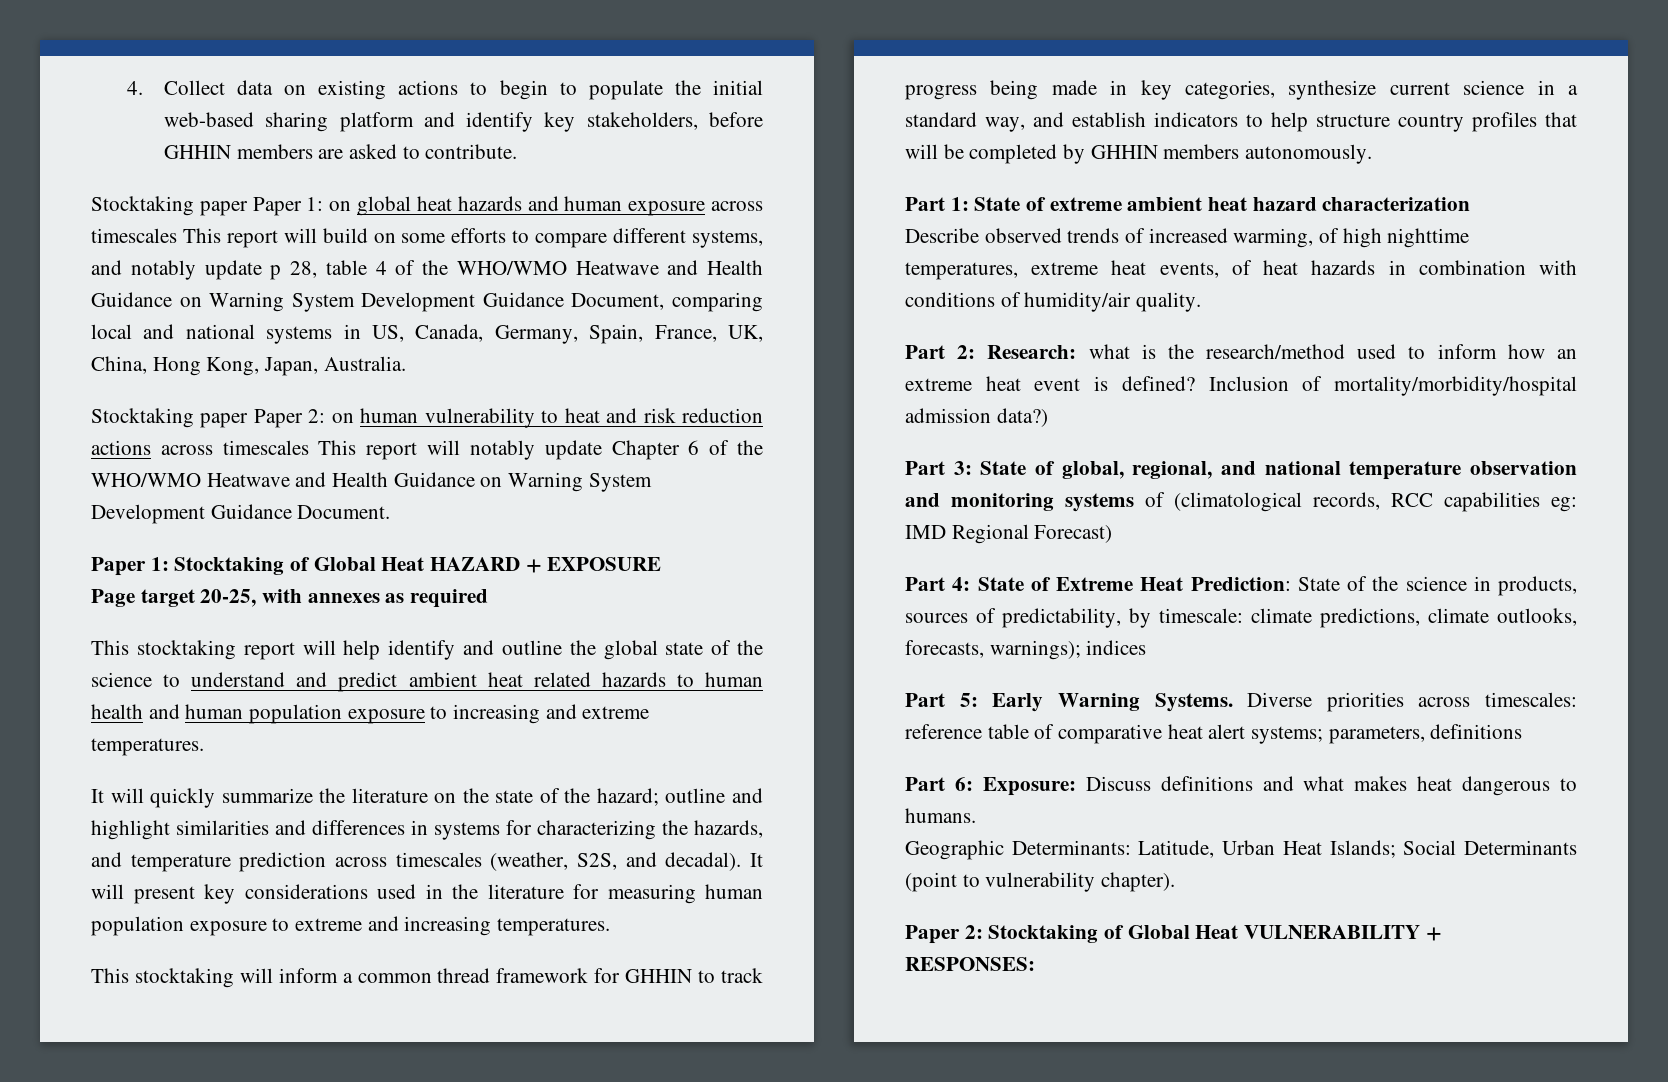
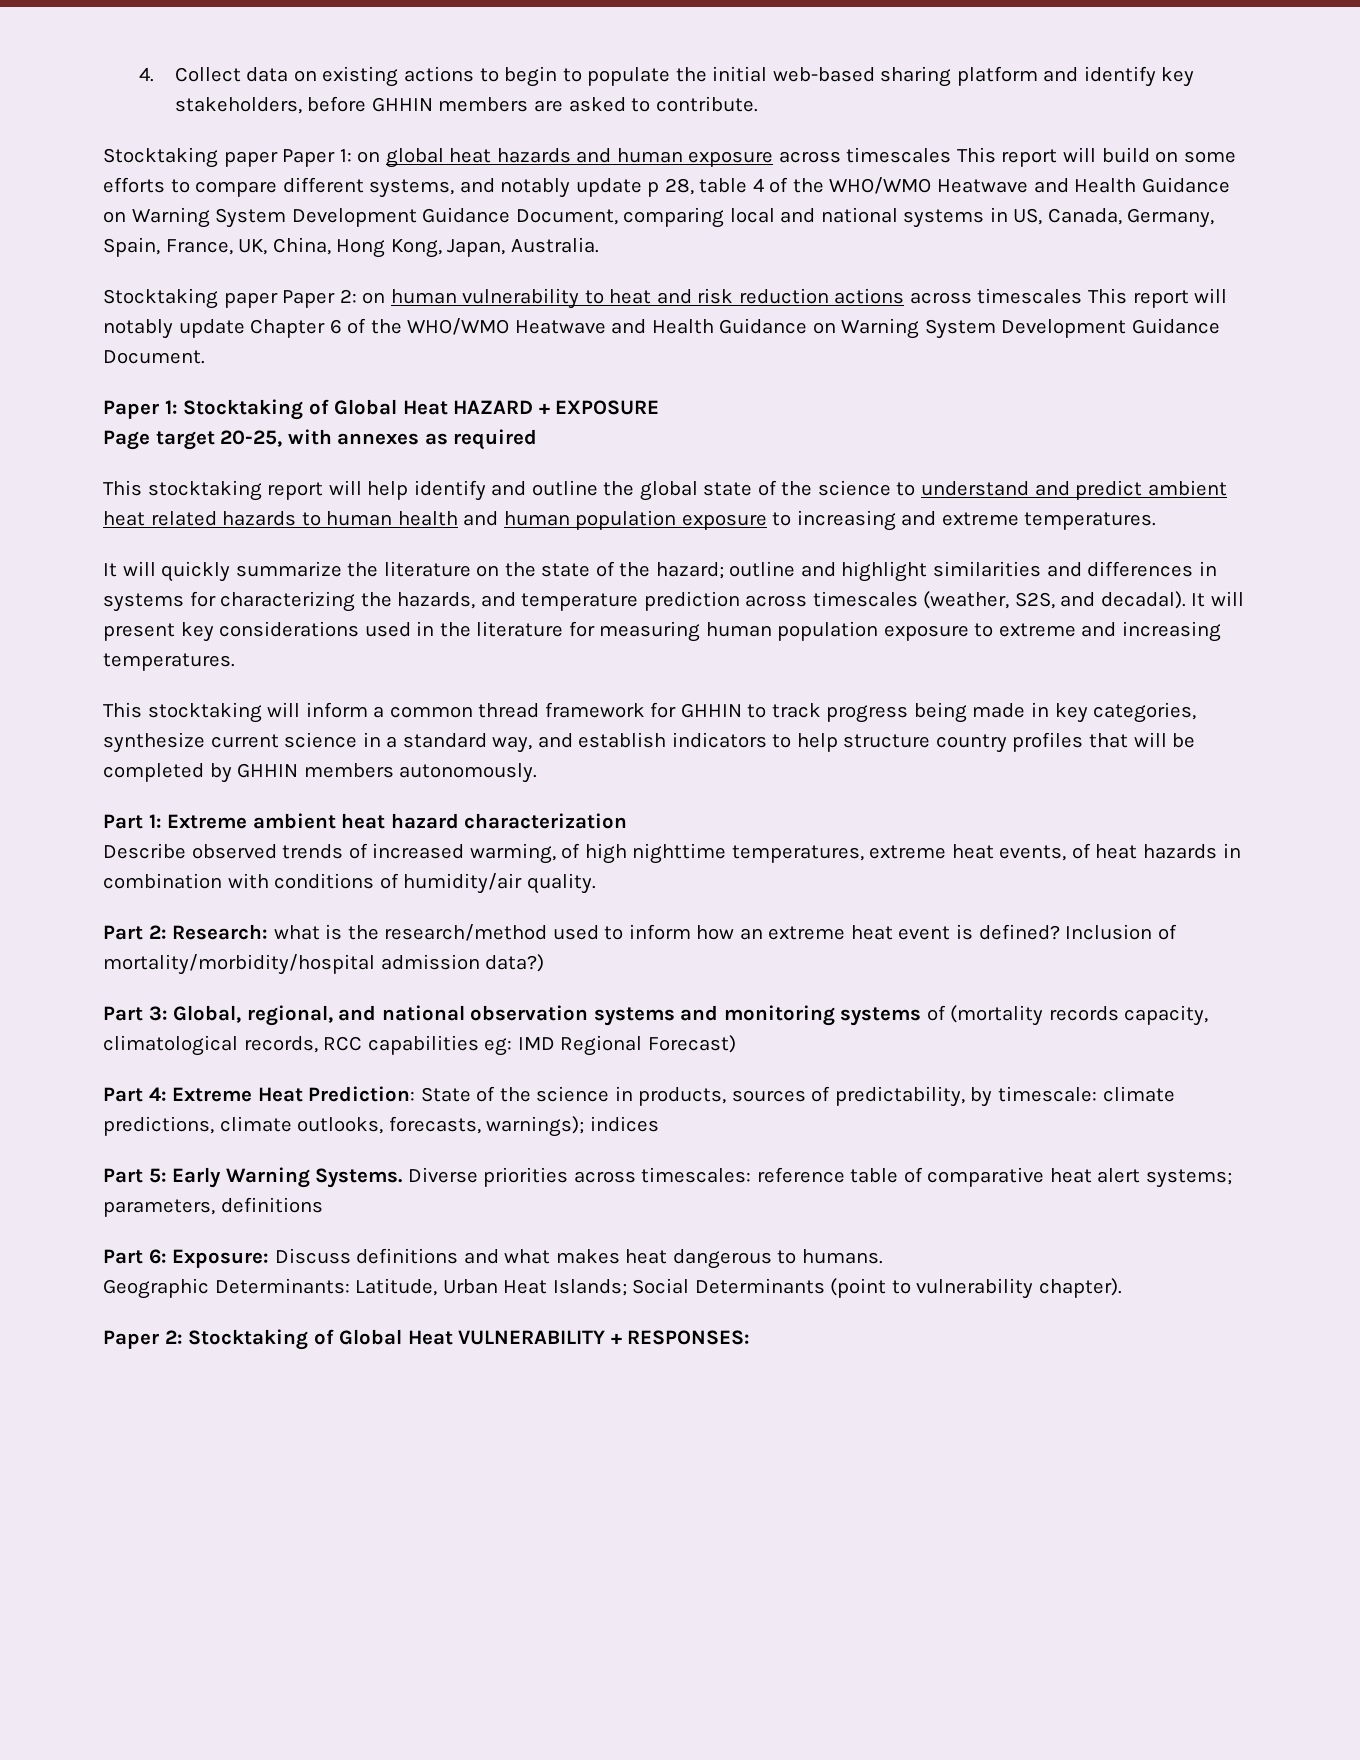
- Part 1: State of extreme ambient heat hazard characterization
+ Part 1: Extreme ambient heat hazard characterization
- Part 3: State of global, regional, and national temperature observation and monitoring systems of (climatological records, RCC capabilities eg: IMD Regional Forecast)
+ Part 3: Global, regional, and national observation systems and monitoring systems of (mortality records capacity, climatological records, RCC capabilities eg: IMD Regional Forecast)
- Part 4: State of Extreme Heat Prediction: State of the science in products, sources of predictability, by timescale: climate predictions, climate outlooks, forecasts, warnings); indices
+ Part 4: Extreme Heat Prediction: State of the science in products, sources of predictability, by timescale: climate predictions, climate outlooks, forecasts, warnings); indices

